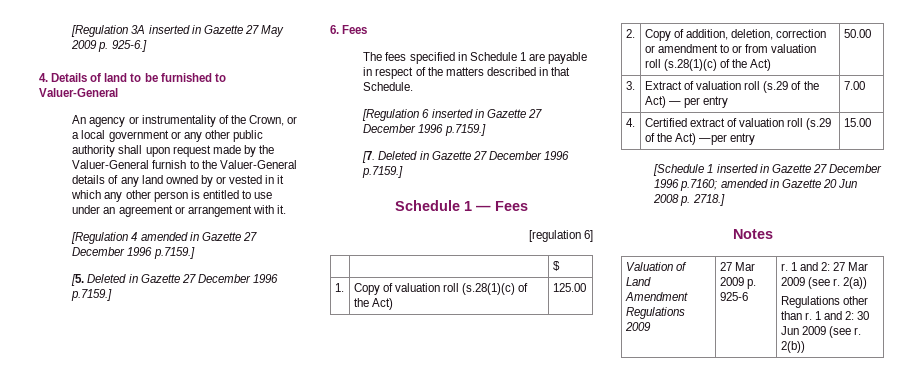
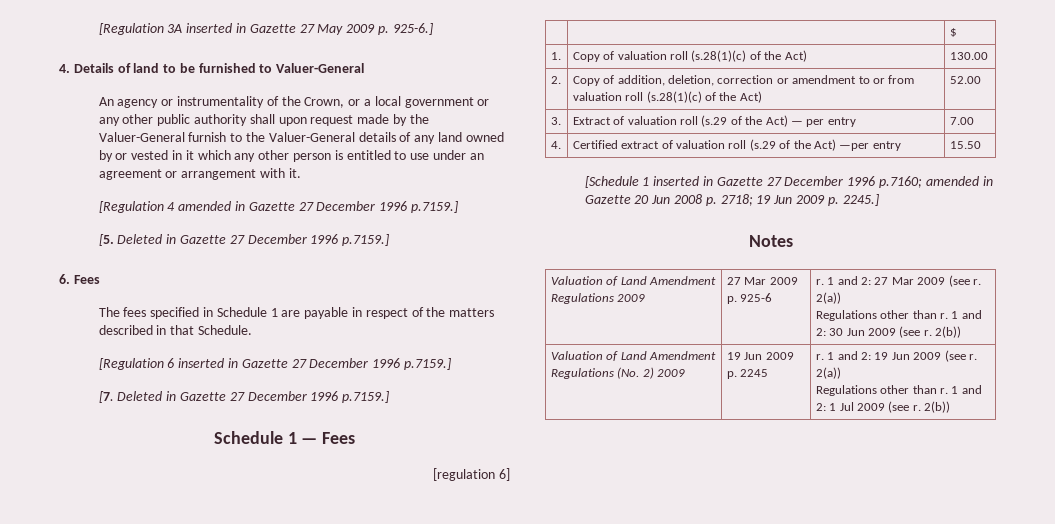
- 1. | Copy of valuation roll (s.28(1)(c) of the Act) | 125.00
+ 1. | Copy of valuation roll (s.28(1)(c) of the Act) | 130.00
- 2. | Copy of addition, deletion, correction or amendment to or from valuation roll (s.28(1)(c) of the Act) | 50.00
+ 2. | Copy of addition, deletion, correction or amendment to or from valuation roll (s.28(1)(c) of the Act) | 52.00
- 4. | Certified extract of valuation roll (s.29 of the Act) —per entry | 15.00
+ 4. | Certified extract of valuation roll (s.29 of the Act) —per entry | 15.50
- [Schedule 1 inserted in Gazette 27 December 1996 p.7160; amended in Gazette 20 Jun 2008 p. 2718.]
+ [Schedule 1 inserted in Gazette 27 December 1996 p.7160; amended in Gazette 20 Jun 2008 p. 2718; 19 Jun 2009 p. 2245.]
+ Valuation of Land Amendment Regulations (No. 2) 2009 | 19 Jun 2009 p. 2245 | r. 1 and 2: 19 Jun 2009 (see r. 2(a))
+ Regulations other than r. 1 and 2: 1 Jul 2009 (see r. 2(b))

